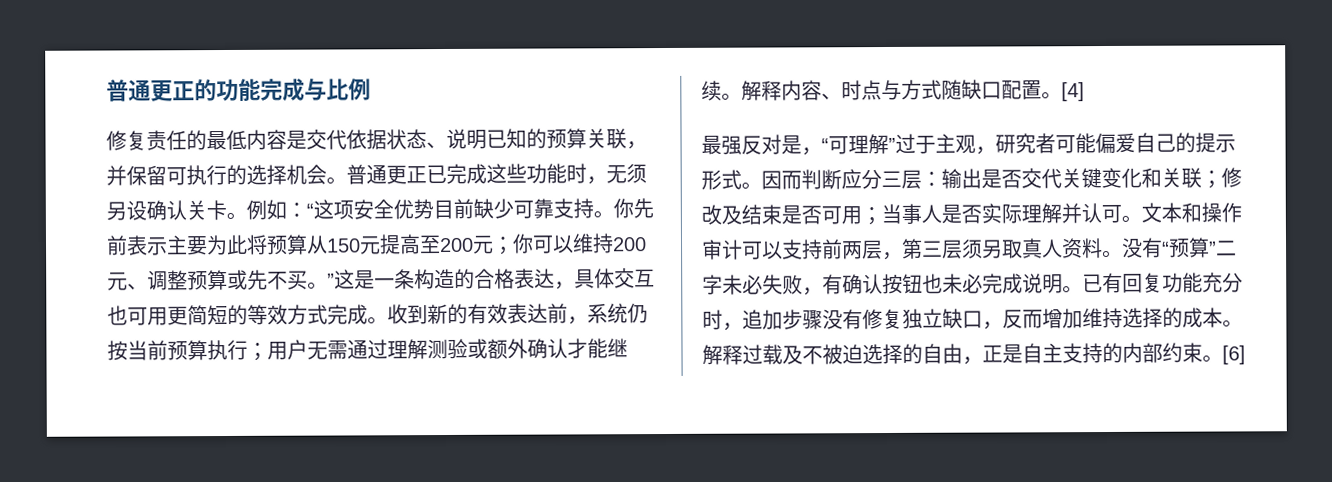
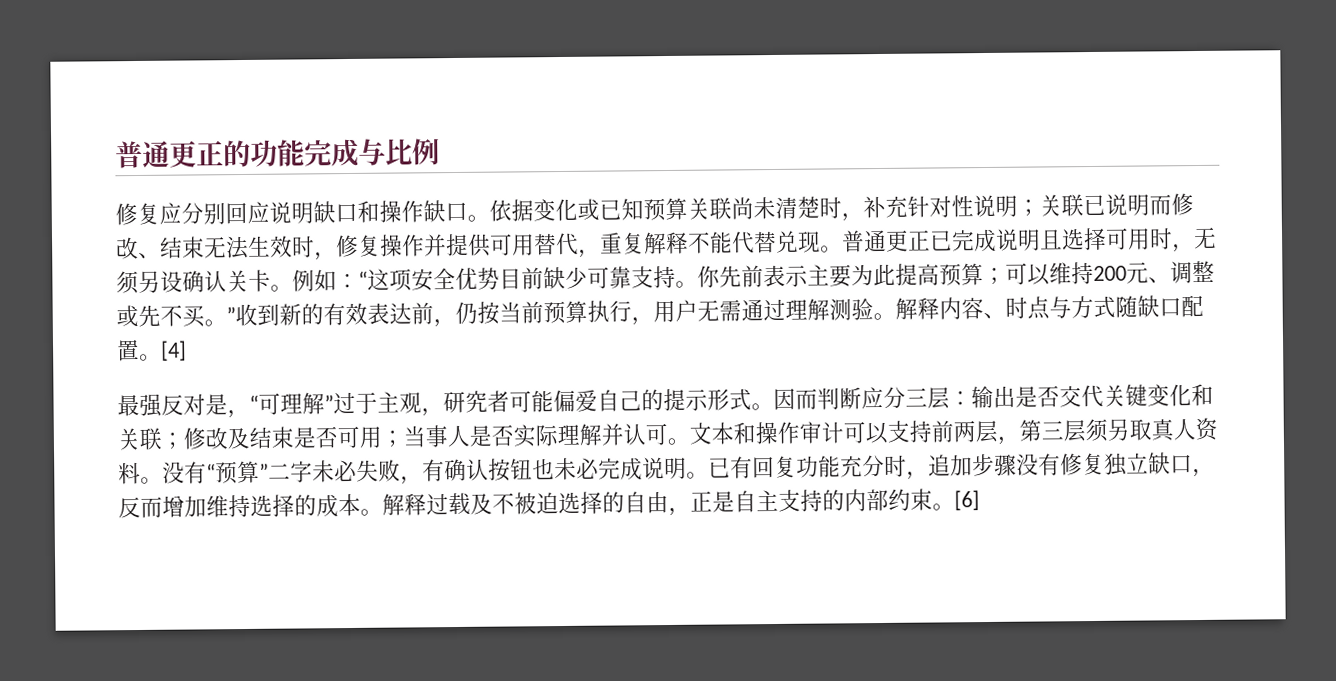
- 修复责任的最低内容是交代依据状态、说明已知的预算关联，并保留可执行的选择机会。
+ 修复应分别回应说明缺口和操作缺口。依据变化或已知预算关联尚未清楚时，补充针对性说明；关联已说明而修改、结束无法生效时，修复操作并提供可用替代，重复解释不能代替兑现。
- 普通更正已完成这些功能时，无须另设确认关卡。
+ 普通更正已完成说明且选择可用时，无须另设确认关卡。
- 你先前表示主要为此将预算从150元提高至200元；你可以维持200元、调整预算或先不买。”这是一条构造的合格表达，具体交互也可用更简短的等效方式完成。收到新的有效表达前，系统仍按当前预算执行；用户无需通过理解测验或额外确认才能继续。
+ 你先前表示主要为此提高预算；可以维持200元、调整或先不买。”收到新的有效表达前，仍按当前预算执行，用户无需通过理解测验。

